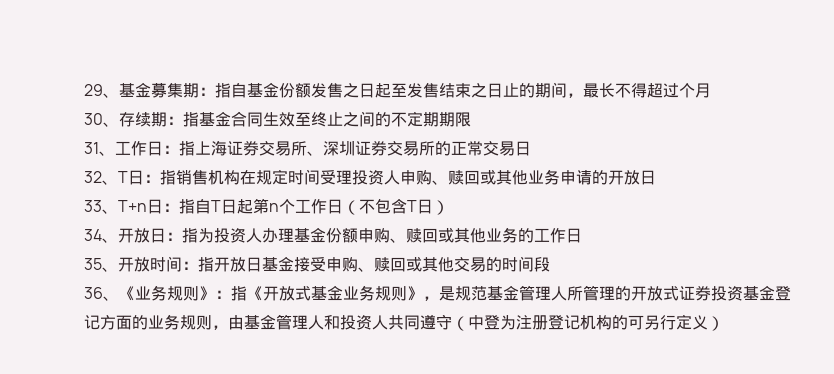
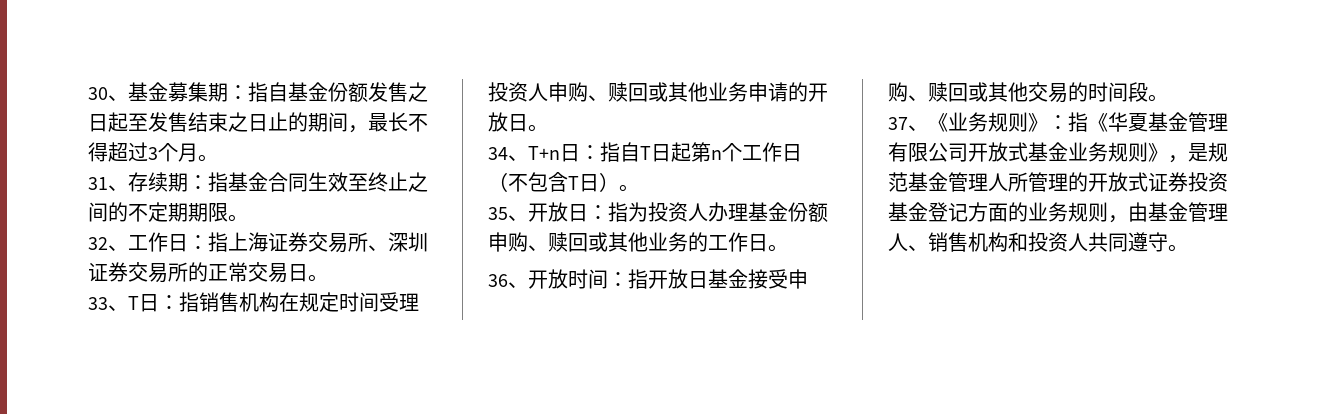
- 29、基金募集期：
+ 30、基金募集期：
- 指自基金份额发售之日起至发售结束之日止的期间，最长不得超过个月
- 30、存续期：
+ 指自基金份额发售之日起至发售结束之日止的期间，最长不得超过3个月。
+ 31、存续期：
- 指基金合同生效至终止之间的不定期期限
- 31、工作日：
+ 指基金合同生效至终止之间的不定期期限。
+ 32、工作日：
- 指上海证券交易所、深圳证券交易所的正常交易日
- 32、T日：
+ 指上海证券交易所、深圳证券交易所的正常交易日。
+ 33、T日：
- 指销售机构在规定时间受理投资人申购、赎回或其他业务申请的开放日
- 33、T+n日：
+ 指销售机构在规定时间受理投资人申购、赎回或其他业务申请的开放日。
+ 34、T+n日：
- 指自T日起第n个工作日（不包含T日）
- 34、开放日：
+ 指自T日起第n个工作日（不包含T日）。
+ 35、开放日：
- 指为投资人办理基金份额申购、赎回或其他业务的工作日
- 35、开放时间：
+ 指为投资人办理基金份额申购、赎回或其他业务的工作日。
+ 36、开放时间：
- 指开放日基金接受申购、赎回或其他交易的时间段
- 36、《业务规则》：
+ 指开放日基金接受申购、赎回或其他交易的时间段。
+ 37、《业务规则》：
- 指《开放式基金业务规则》，是规范基金管理人所管理的开放式证券投资基金登记方面的业务规则，由基金管理人和投资人共同遵守（中登为注册登记机构的可另行定义）
+ 指《华夏基金管理有限公司开放式基金业务规则》，是规范基金管理人所管理的开放式证券投资基金登记方面的业务规则，由基金管理人、销售机构和投资人共同遵守。

